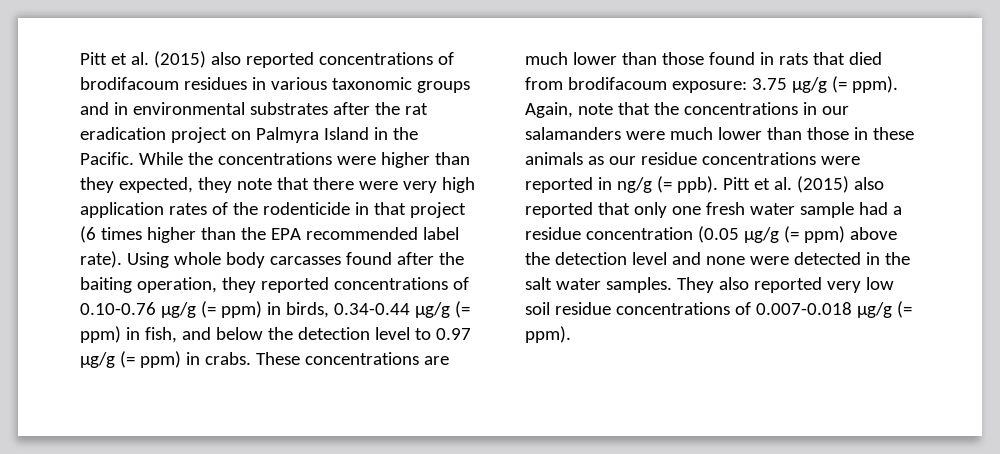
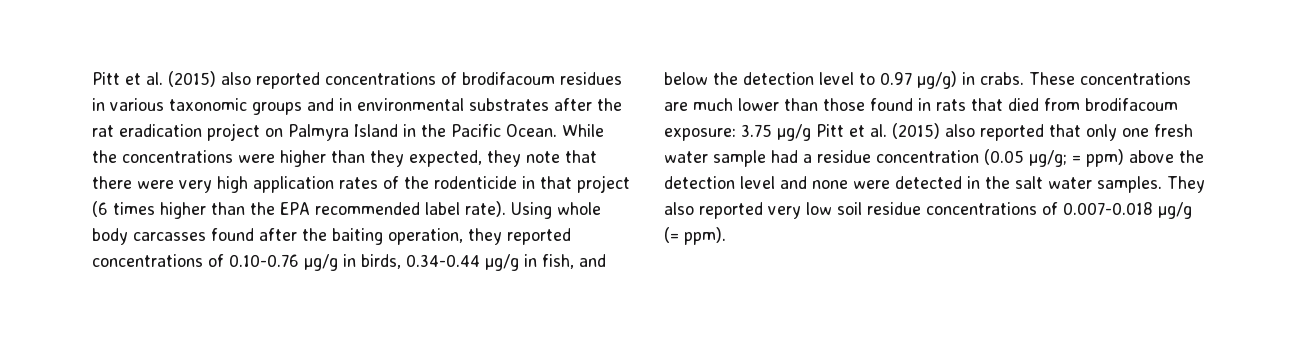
- Pitt et al. (2015) also reported concentrations of brodifacoum residues in various taxonomic groups and in environmental substrates after the rat eradication project on Palmyra Island in the Pacific.
+ Pitt et al. (2015) also reported concentrations of brodifacoum residues in various taxonomic groups and in environmental substrates after the rat eradication project on Palmyra Island in the Pacific Ocean.
- Using whole body carcasses found after the baiting operation, they reported concentrations of 0.10-0.76 µg/g (= ppm) in birds, 0.34-0.44 µg/g (= ppm) in fish, and below the detection level to 0.97 µg/g (= ppm) in crabs.
+ Using whole body carcasses found after the baiting operation, they reported concentrations of 0.10-0.76 µg/g in birds, 0.34-0.44 µg/g in fish, and below the detection level to 0.97 µg/g) in crabs.
- These concentrations are much lower than those found in rats that died from brodifacoum exposure: 3.75 µg/g (= ppm). Again, note that the concentrations in our salamanders were much lower than those in these animals as our residue concentrations were reported in ng/g (= ppb). Pitt et al. (2015) also reported that only one fresh water sample had a residue concentration (0.05 µg/g (= ppm) above the detection level and none were detected in the salt water samples.
+ These concentrations are much lower than those found in rats that died from brodifacoum exposure: 3.75 µg/g Pitt et al. (2015) also reported that only one fresh water sample had a residue concentration (0.05 µg/g; = ppm) above the detection level and none were detected in the salt water samples.

